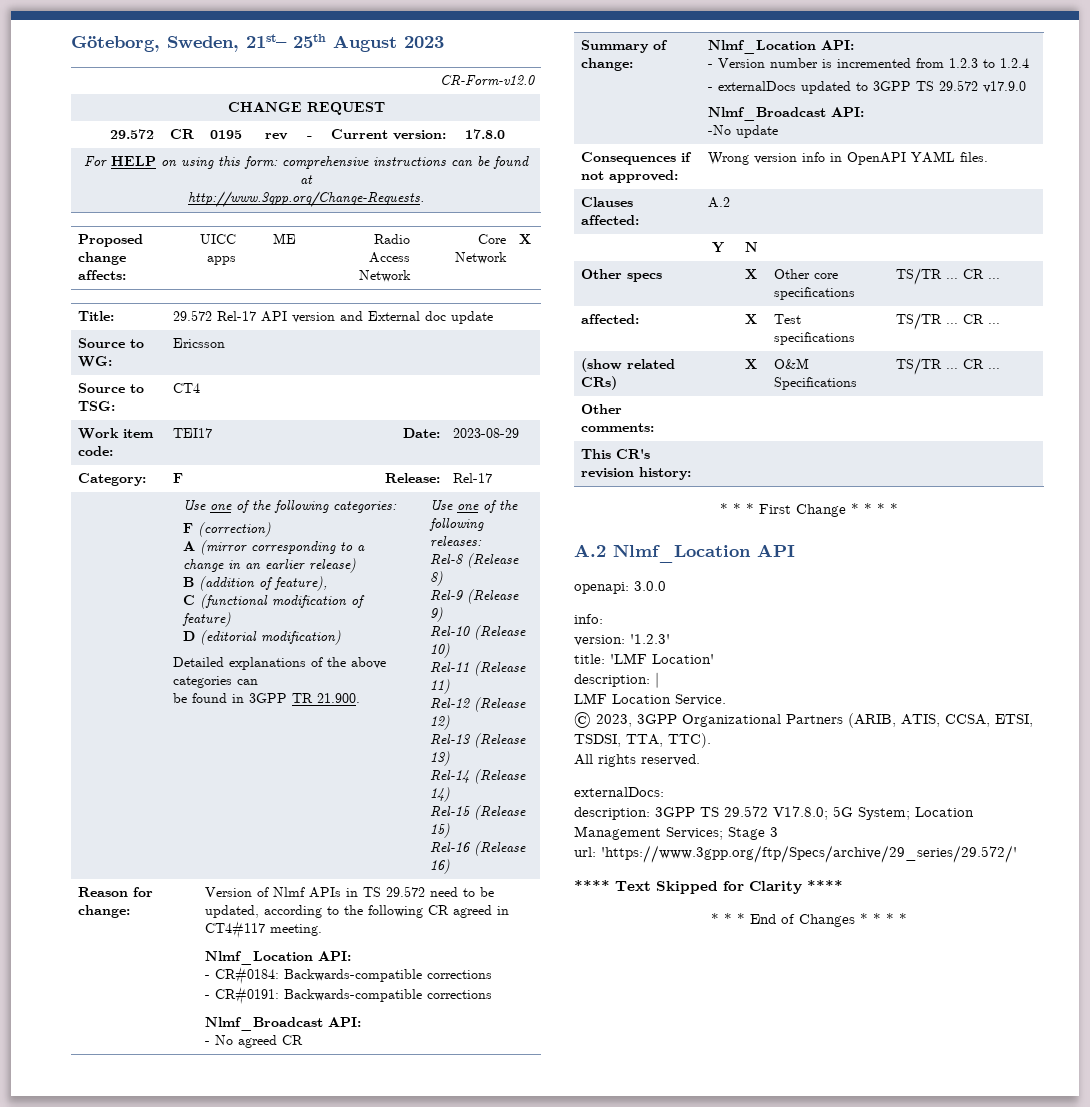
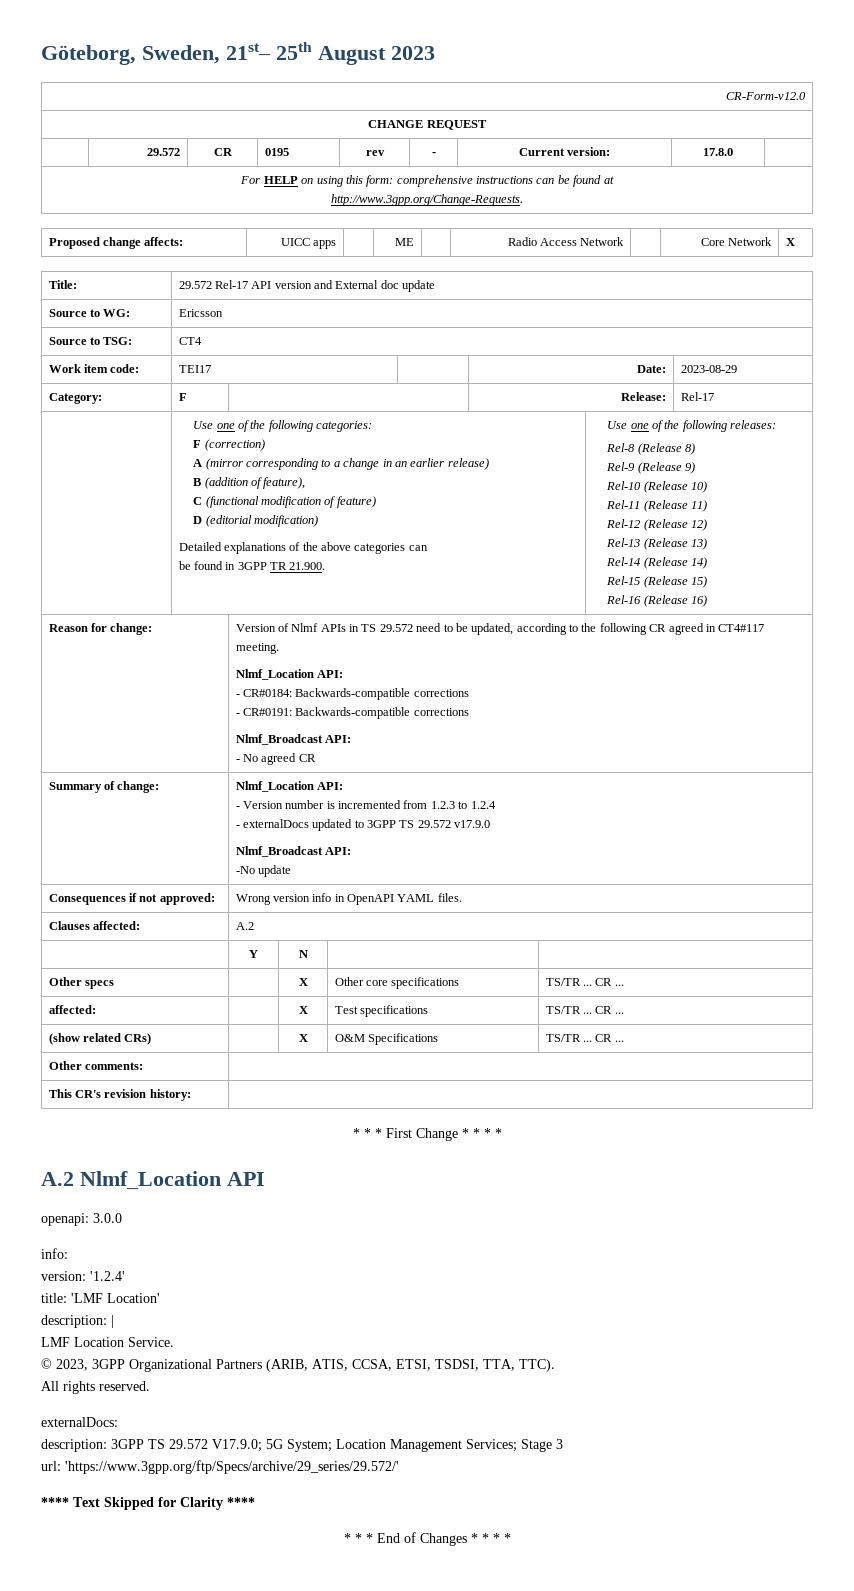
- version: '1.2.3'
+ version: '1.2.4'
- description: 3GPP TS 29.572 V17.8.0; 5G System; Location Management Services; Stage 3
+ description: 3GPP TS 29.572 V17.9.0; 5G System; Location Management Services; Stage 3

